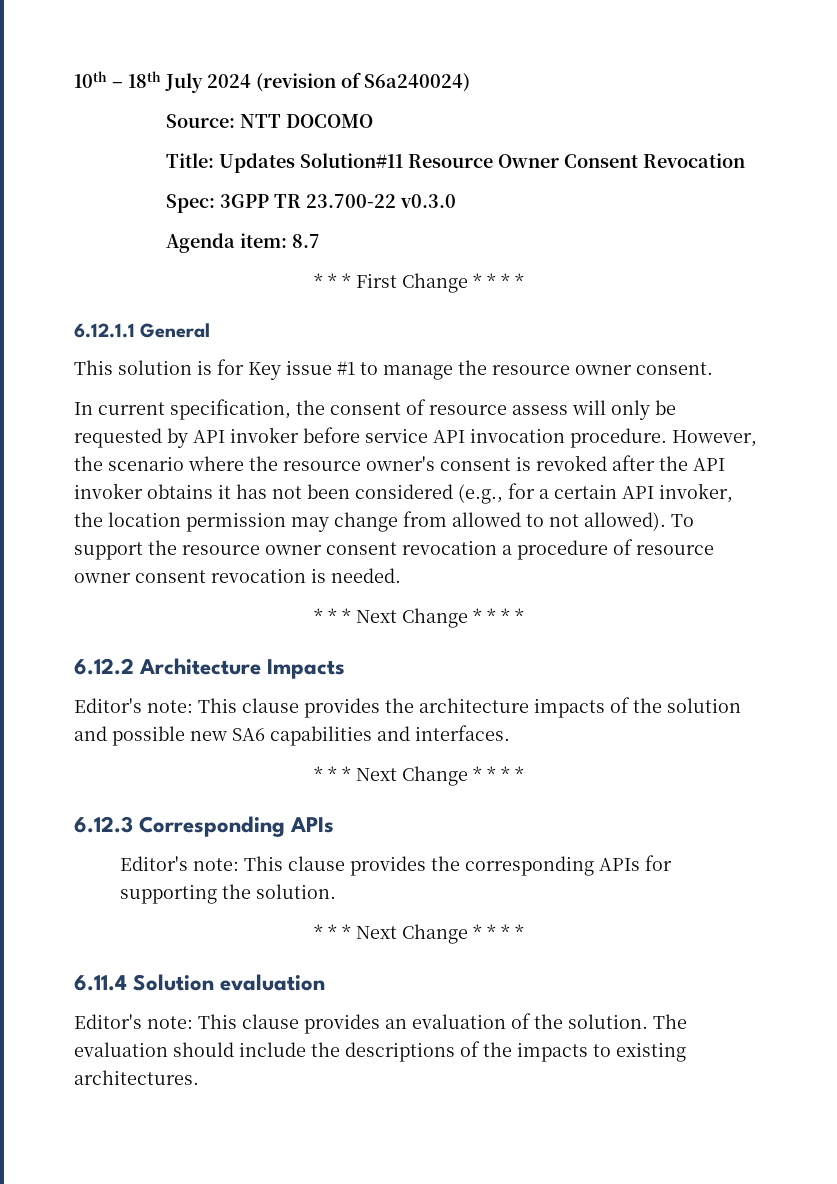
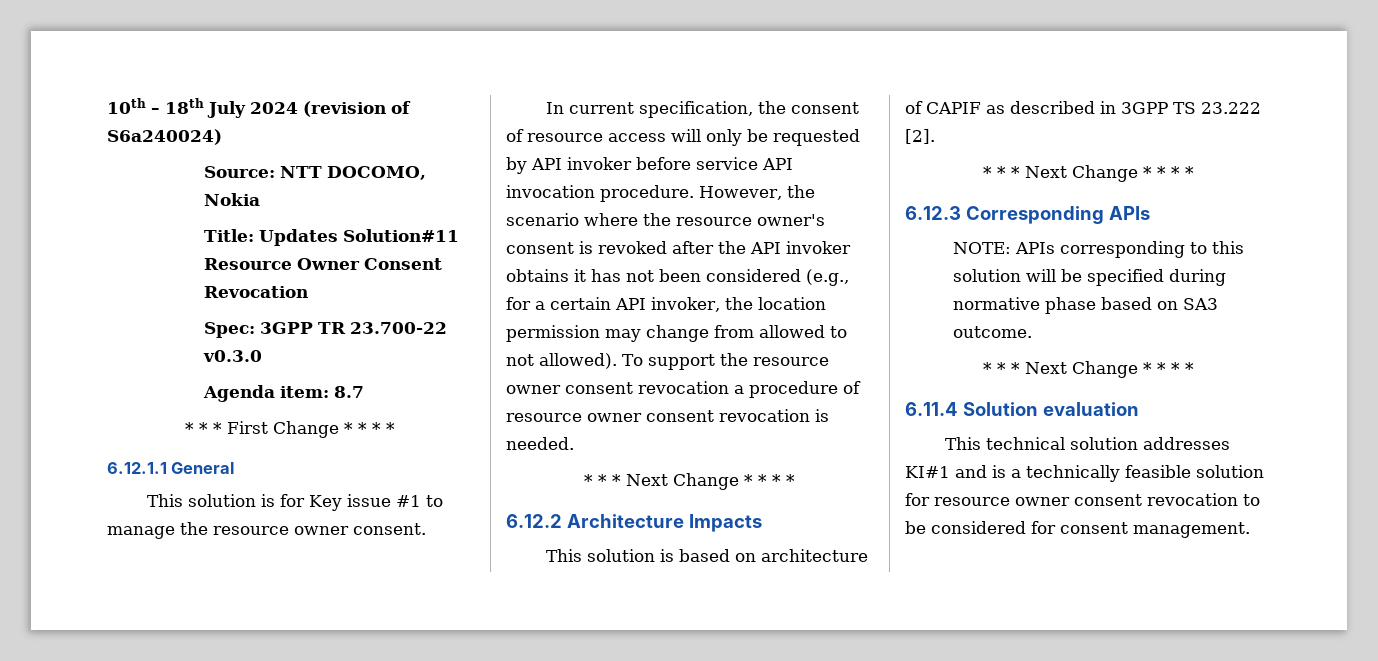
- Source: NTT DOCOMO
+ Source: NTT DOCOMO, Nokia
- In current specification, the consent of resource assess will only be requested by API invoker before service API invocation procedure.
+ In current specification, the consent of resource access will only be requested by API invoker before service API invocation procedure.
- Editor's note: This clause provides the architecture impacts of the solution and possible new SA6 capabilities and interfaces.
+ This solution is based on architecture of CAPIF as described in 3GPP TS 23.222 [2].
- Editor's note: This clause provides the corresponding APIs for supporting the solution.
+ NOTE: APIs corresponding to this solution will be specified during normative phase based on SA3 outcome.
- Editor's note: This clause provides an evaluation of the solution. The evaluation should include the descriptions of the impacts to existing architectures.
+ This technical solution addresses KI#1 and is a technically feasible solution for resource owner consent revocation to be considered for consent management.

